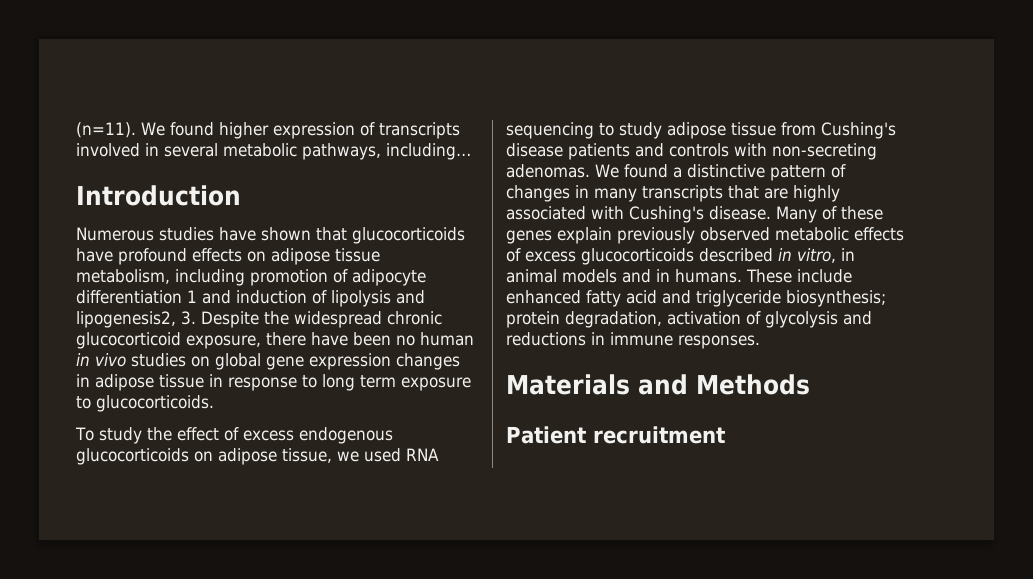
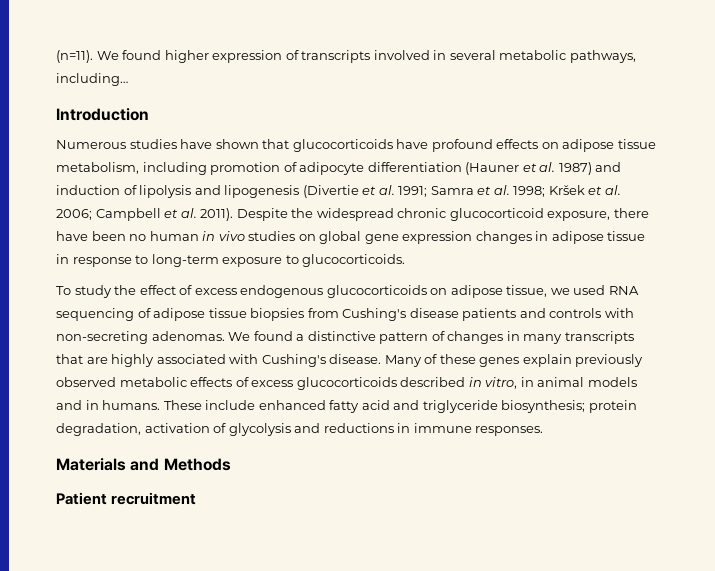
- Numerous studies have shown that glucocorticoids have profound effects on adipose tissue metabolism, including promotion of adipocyte differentiation 1 and induction of lipolysis and lipogenesis2, 3. Despite the widespread chronic glucocorticoid exposure, there have been no human in vivo studies on global gene expression changes in adipose tissue in response to long term exposure to glucocorticoids.
+ Numerous studies have shown that glucocorticoids have profound effects on adipose tissue metabolism, including promotion of adipocyte differentiation (Hauner et al. 1987) and induction of lipolysis and lipogenesis (Divertie et al. 1991; Samra et al. 1998; Kršek et al. 2006; Campbell et al. 2011). Despite the widespread chronic glucocorticoid exposure, there have been no human in vivo studies on global gene expression changes in adipose tissue in response to long-term exposure to glucocorticoids.
- To study the effect of excess endogenous glucocorticoids on adipose tissue, we used RNA sequencing to study adipose tissue from Cushing's disease patients and controls with non-secreting adenomas.
+ To study the effect of excess endogenous glucocorticoids on adipose tissue, we used RNA sequencing of adipose tissue biopsies from Cushing's disease patients and controls with non-secreting adenomas.

